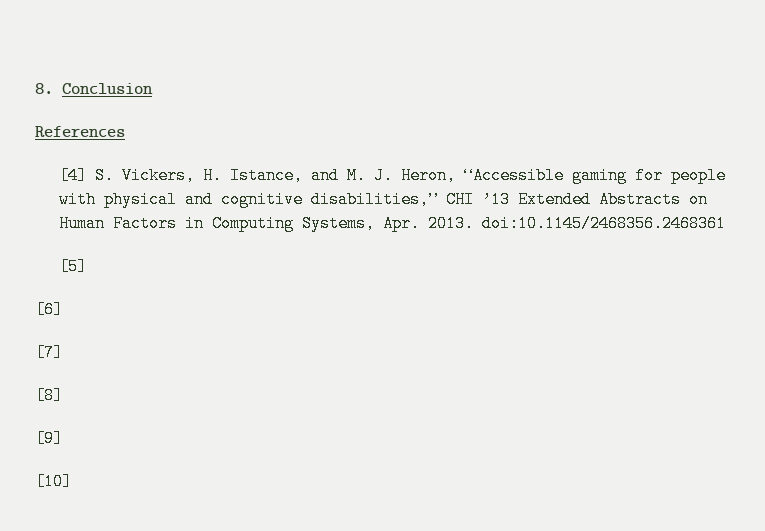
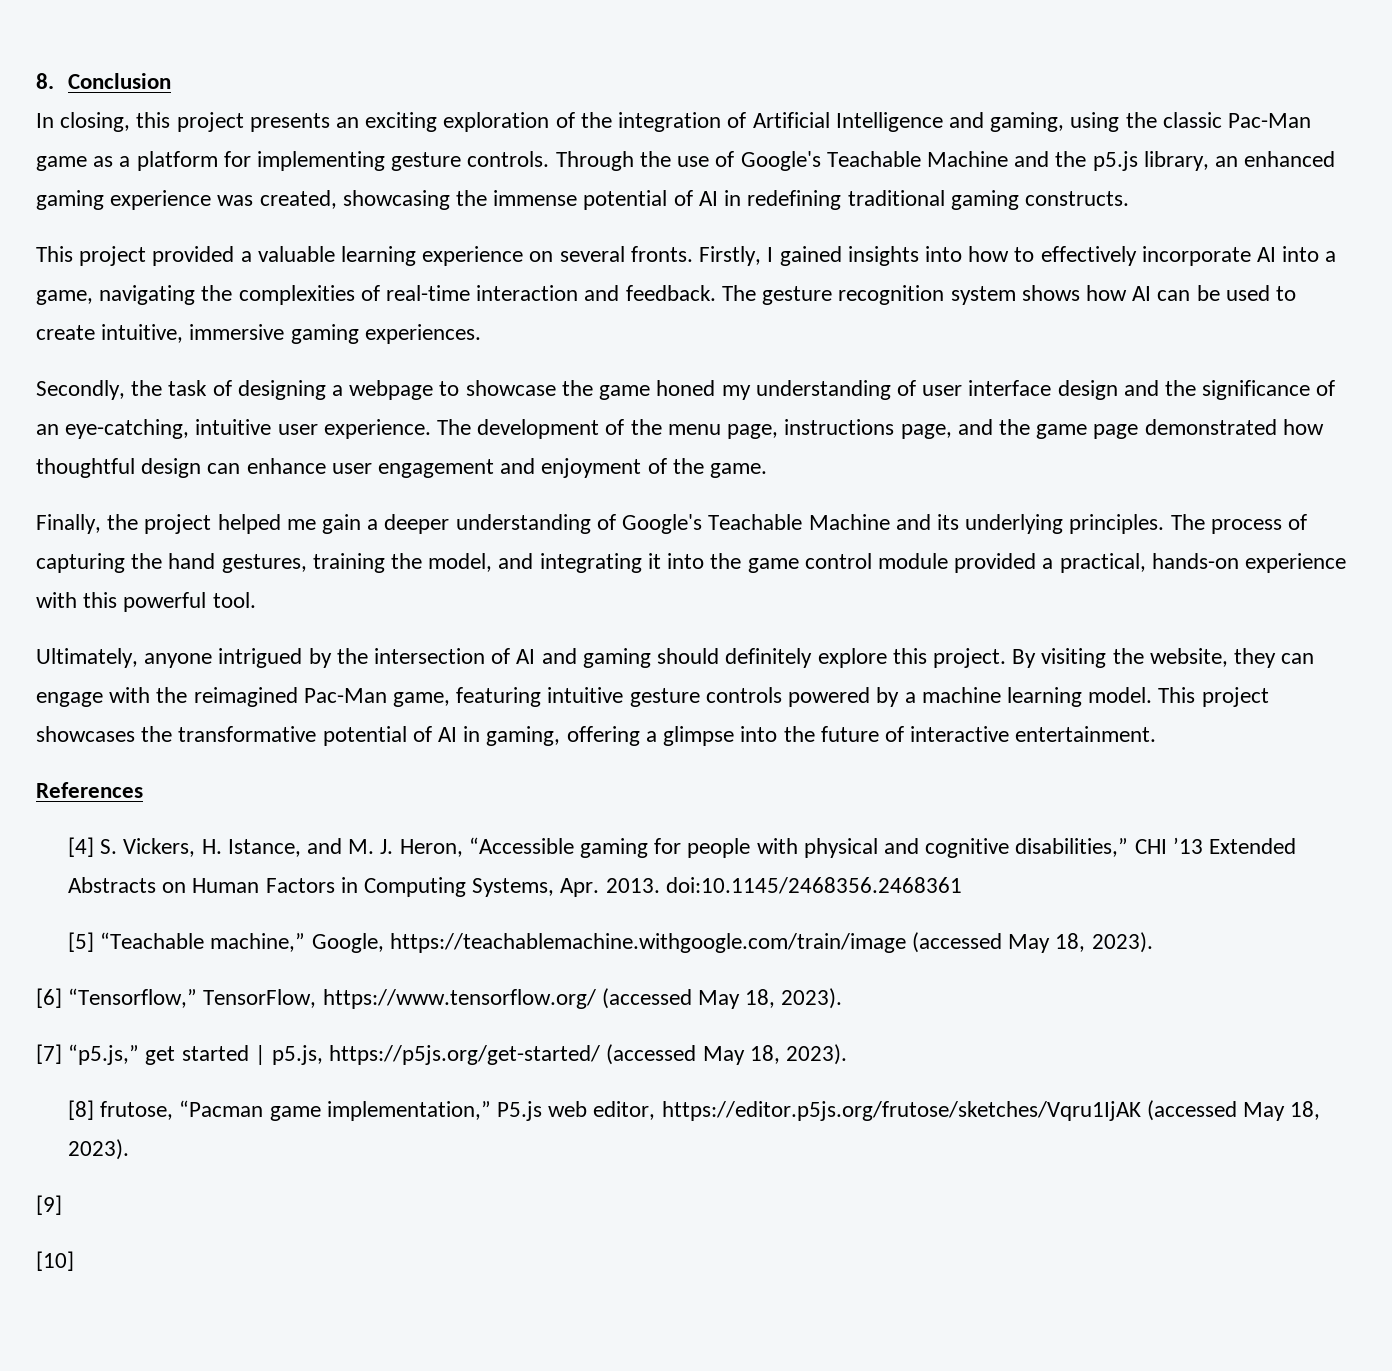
+ In closing, this project presents an exciting exploration of the integration of Artificial Intelligence and gaming, using the classic Pac-Man game as a platform for implementing gesture controls. Through the use of Google's Teachable Machine and the p5.js library, an enhanced gaming experience was created, showcasing the immense potential of AI in redefining traditional gaming constructs.
+ This project provided a valuable learning experience on several fronts. Firstly, I gained insights into how to effectively incorporate AI into a game, navigating the complexities of real-time interaction and feedback. The gesture recognition system shows how AI can be used to create intuitive, immersive gaming experiences.
+ Secondly, the task of designing a webpage to showcase the game honed my understanding of user interface design and the significance of an eye-catching, intuitive user experience. The development of the menu page, instructions page, and the game page demonstrated how thoughtful design can enhance user engagement and enjoyment of the game.
+ Finally, the project helped me gain a deeper understanding of Google's Teachable Machine and its underlying principles. The process of capturing the hand gestures, training the model, and integrating it into the game control module provided a practical, hands-on experience with this powerful tool.
+ Ultimately, anyone intrigued by the intersection of AI and gaming should definitely explore this project. By visiting the website, they can engage with the reimagined Pac-Man game, featuring intuitive gesture controls powered by a machine learning model. This project showcases the transformative potential of AI in gaming, offering a glimpse into the future of interactive entertainment.
- [5]
- [6]
- [7]
- [8]
+ [5] “Teachable machine,” Google, https://teachablemachine.withgoogle.com/train/image (accessed May 18, 2023).
+ [6] “Tensorflow,” TensorFlow, https://www.tensorflow.org/ (accessed May 18, 2023).
+ [7] “p5.js,” get started | p5.js, https://p5js.org/get-started/ (accessed May 18, 2023).
+ [8] frutose, “Pacman game implementation,” P5.js web editor, https://editor.p5js.org/frutose/sketches/Vqru1IjAK (accessed May 18, 2023).

